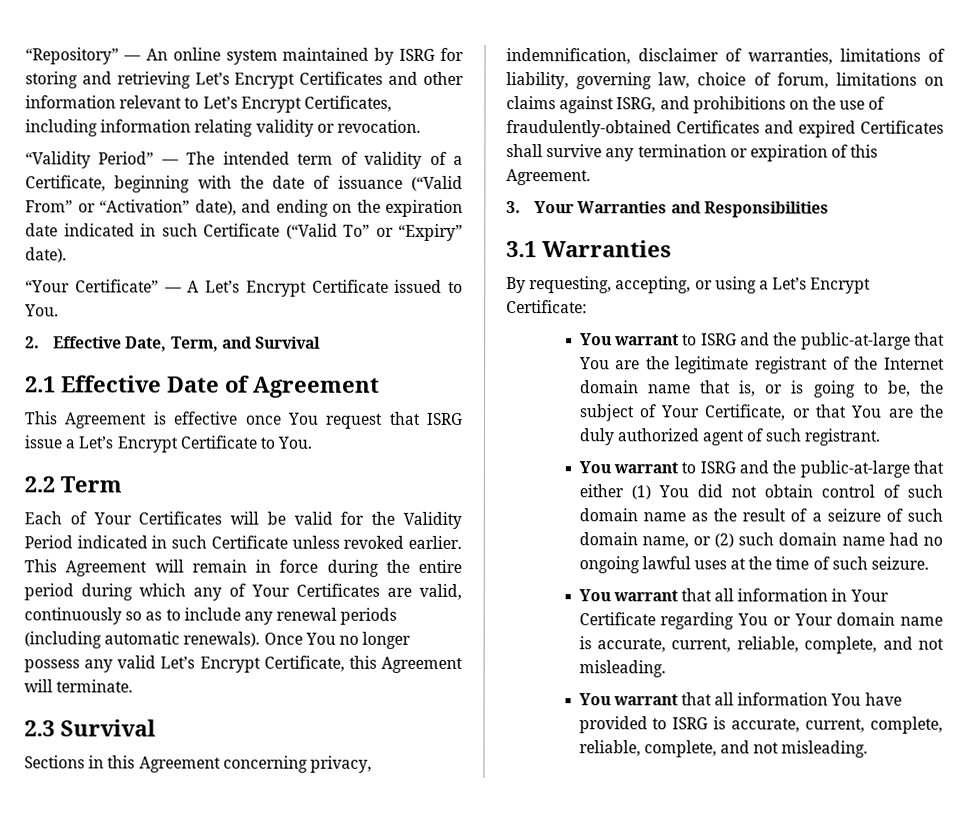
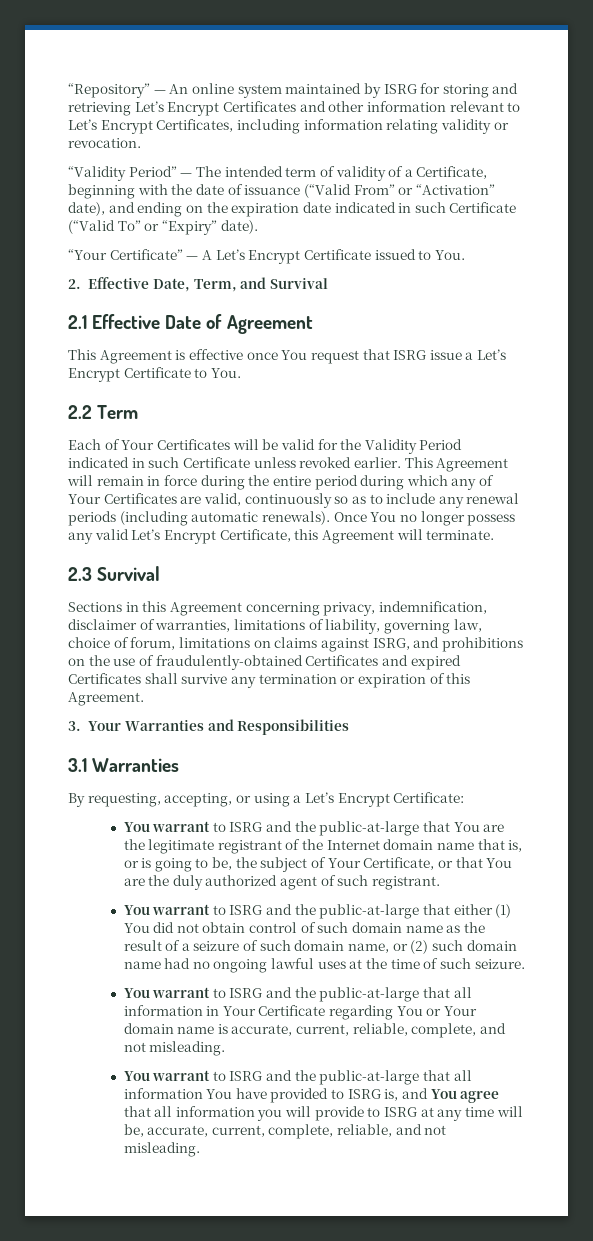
- You warrant that all information in Your Certificate regarding You or Your domain name is accurate, current, reliable, complete, and not misleading.
+ You warrant to ISRG and the public-at-large that all information in Your Certificate regarding You or Your domain name is accurate, current, reliable, complete, and not misleading.
- You warrant that all information You have provided to ISRG is accurate, current, complete, reliable, complete, and not misleading.
+ You warrant to ISRG and the public-at-large that all information You have provided to ISRG is, and You agree that all information you will provide to ISRG at any time will be, accurate, current, complete, reliable, and not misleading.

